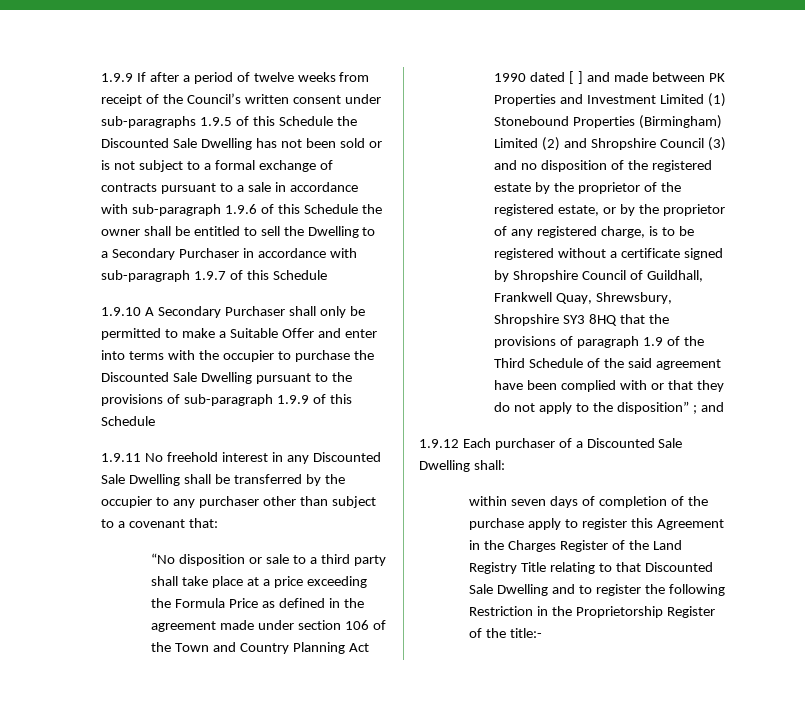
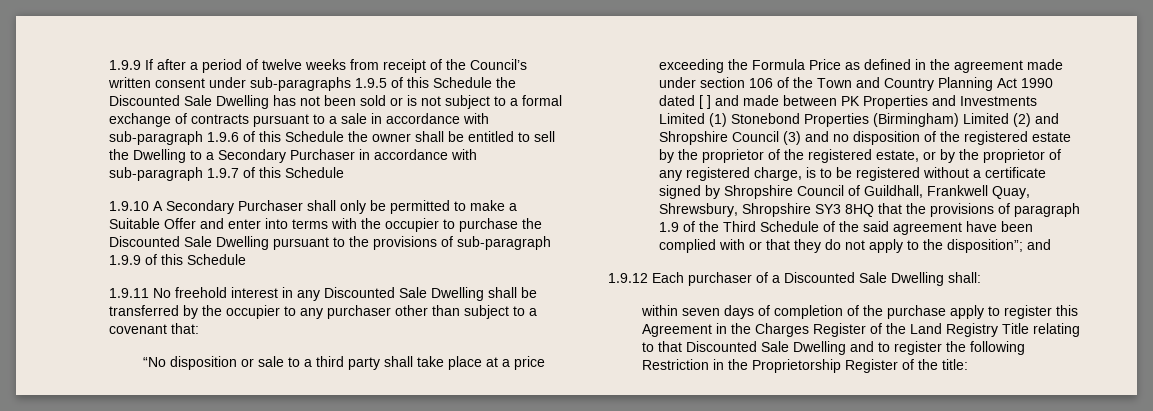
- “No disposition or sale to a third party shall take place at a price exceeding the Formula Price as defined in the agreement made under section 106 of the Town and Country Planning Act 1990 dated [ ] and made between PK Properties and Investment Limited (1) Stonebound Properties (Birmingham) Limited (2) and Shropshire Council (3) and no disposition of the registered estate by the proprietor of the registered estate, or by the proprietor of any registered charge, is to be registered without a certificate signed by Shropshire Council of Guildhall, Frankwell Quay, Shrewsbury, Shropshire SY3 8HQ that the provisions of paragraph 1.9 of the Third Schedule of the said agreement have been complied with or that they do not apply to the disposition” ;
+ “No disposition or sale to a third party shall take place at a price exceeding the Formula Price as defined in the agreement made under section 106 of the Town and Country Planning Act 1990 dated [ ] and made between PK Properties and Investments Limited (1) Stonebond Properties (Birmingham) Limited (2) and Shropshire Council (3) and no disposition of the registered estate by the proprietor of the registered estate, or by the proprietor of any registered charge, is to be registered without a certificate signed by Shropshire Council of Guildhall, Frankwell Quay, Shrewsbury, Shropshire SY3 8HQ that the provisions of paragraph 1.9 of the Third Schedule of the said agreement have been complied with or that they do not apply to the disposition”;
- within seven days of completion of the purchase apply to register this Agreement in the Charges Register of the Land Registry Title relating to that Discounted Sale Dwelling and to register the following Restriction in the Proprietorship Register of the title:-
+ within seven days of completion of the purchase apply to register this Agreement in the Charges Register of the Land Registry Title relating to that Discounted Sale Dwelling and to register the following Restriction in the Proprietorship Register of the title:

